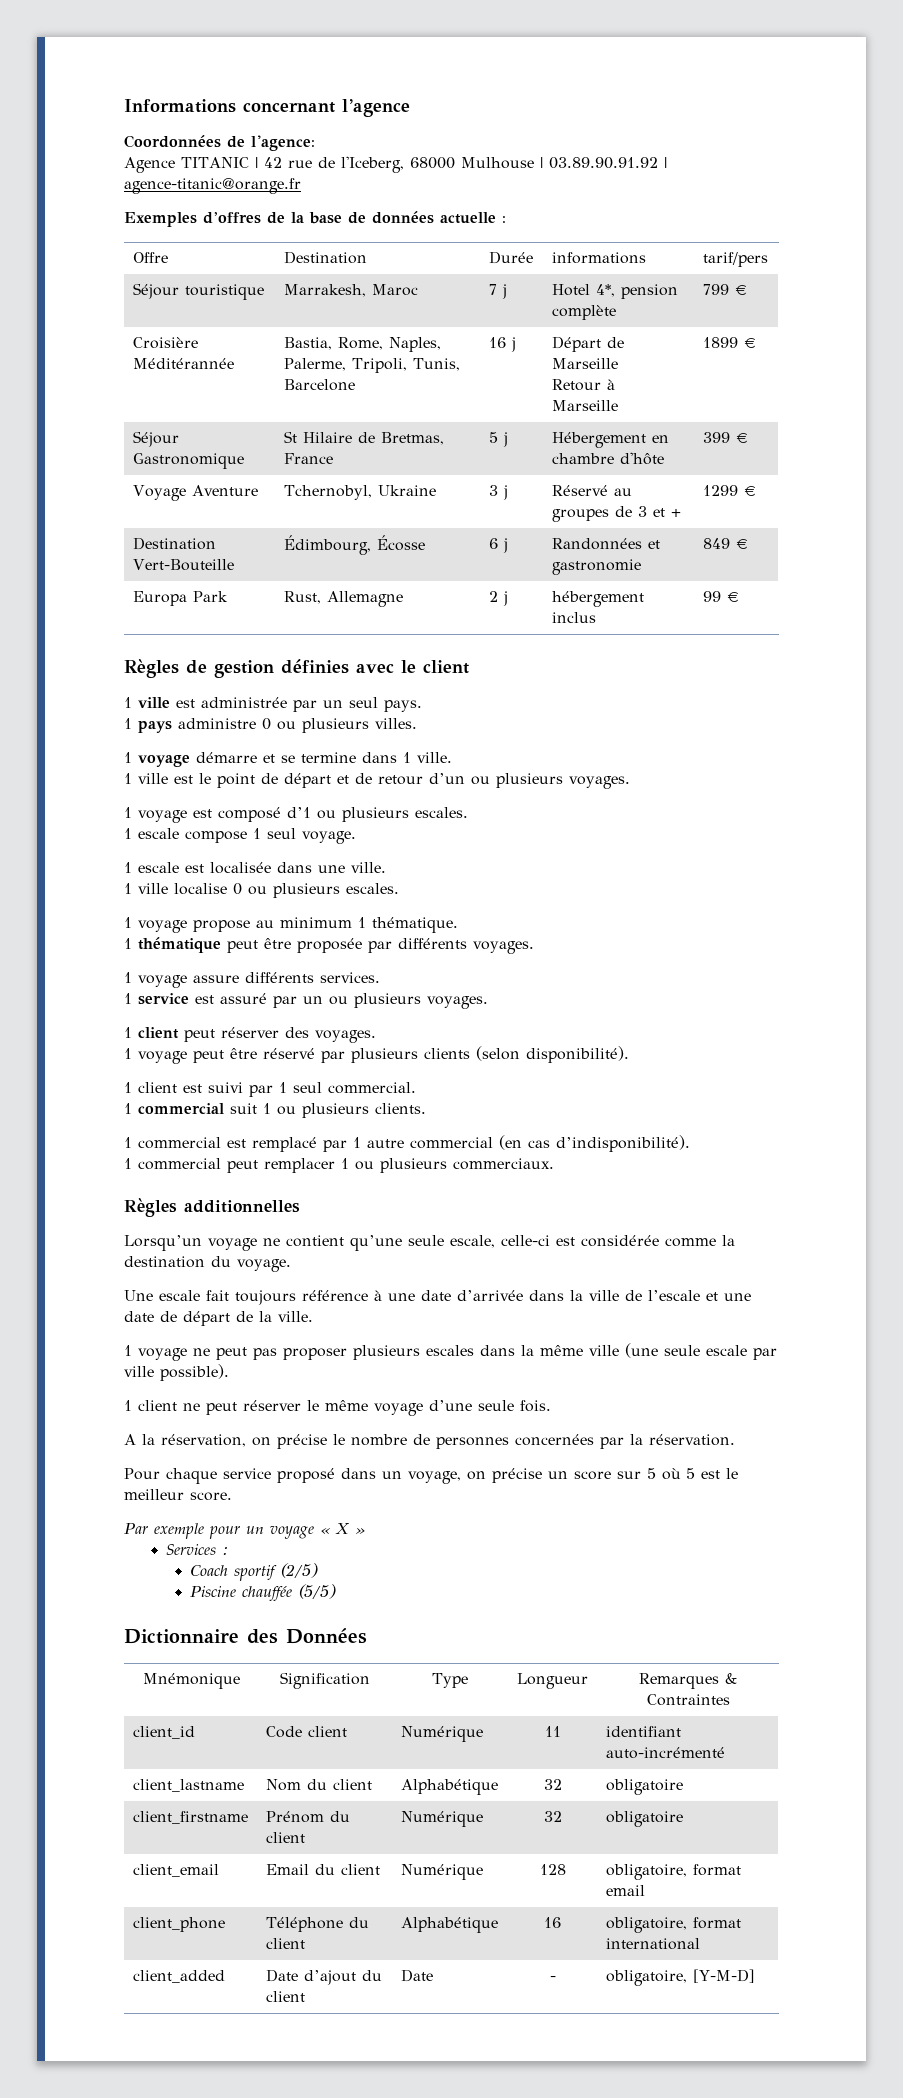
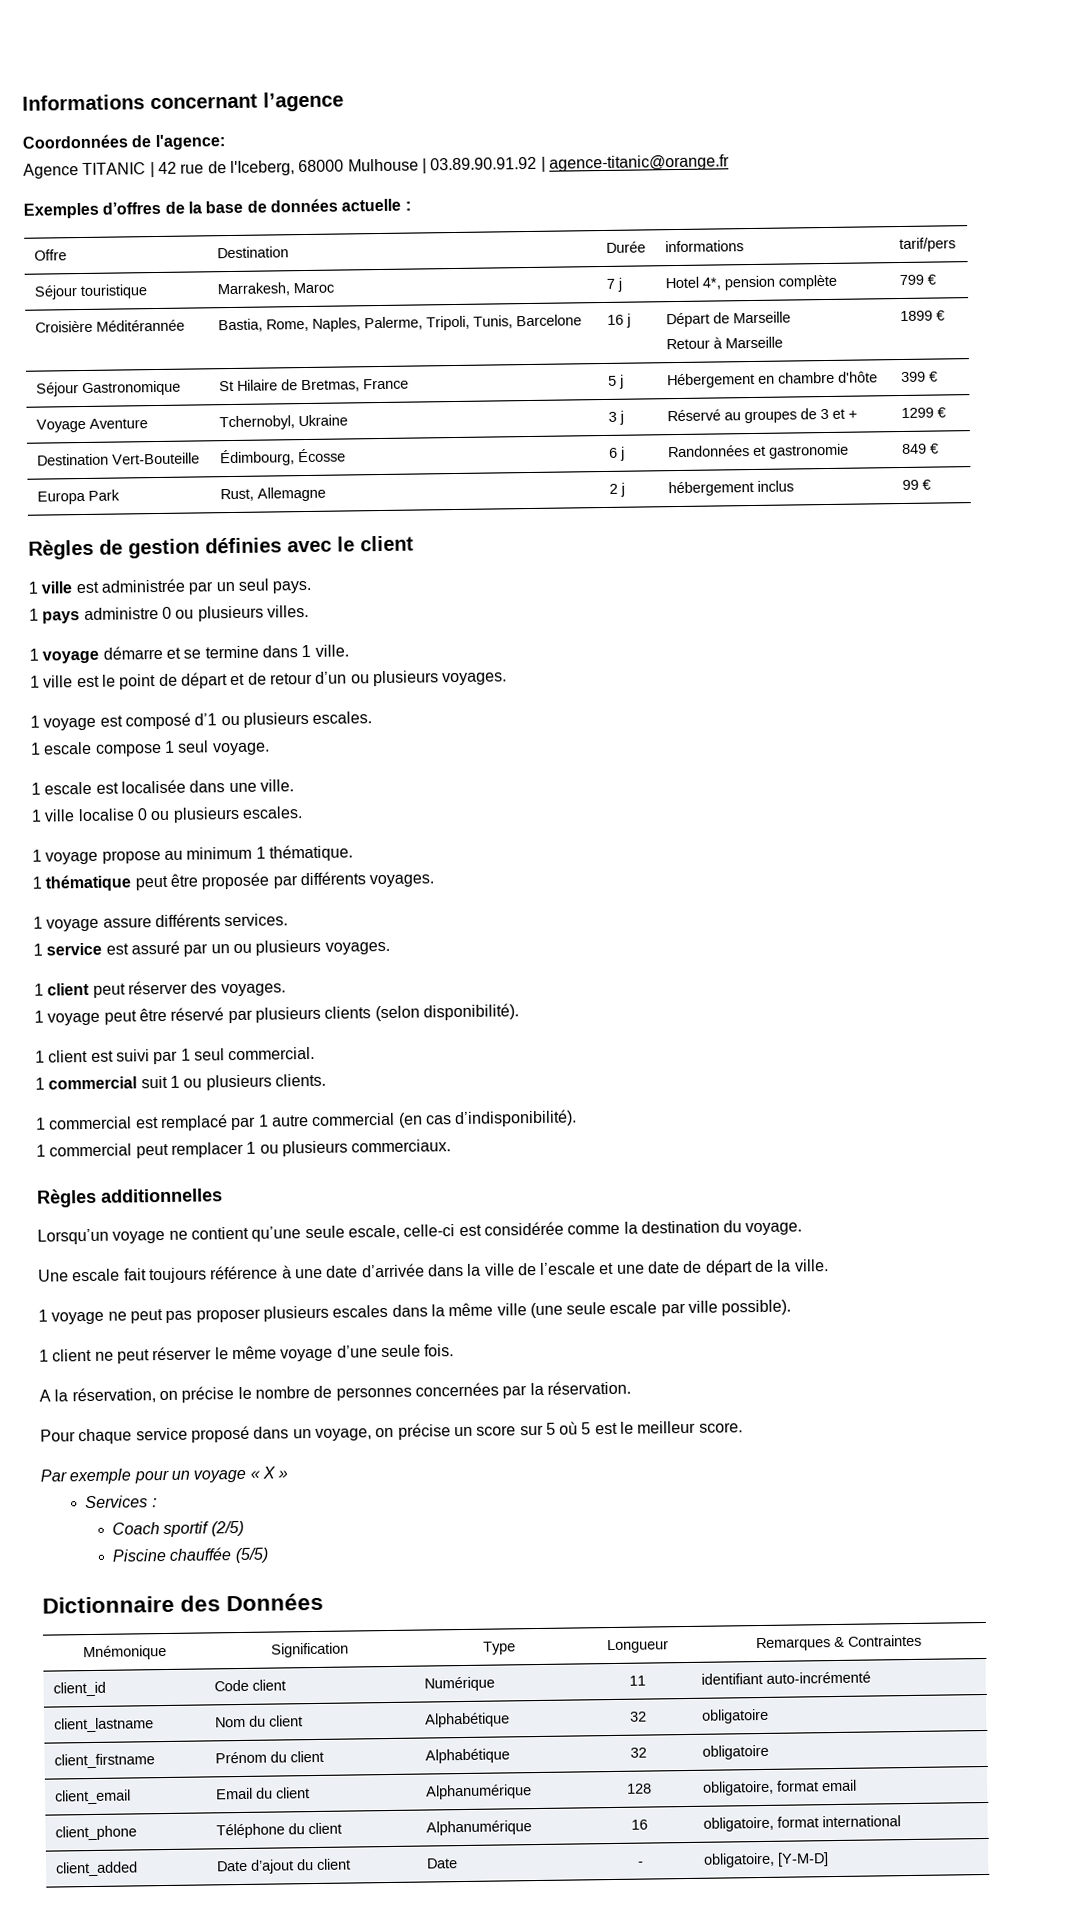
- client_firstname | Prénom du client | Numérique | 32 | obligatoire
+ client_firstname | Prénom du client | Alphabétique | 32 | obligatoire
- client_email | Email du client | Numérique | 128 | obligatoire, format email
+ client_email | Email du client | Alphanumérique | 128 | obligatoire, format email
- client_phone | Téléphone du client | Alphabétique | 16 | obligatoire, format international
+ client_phone | Téléphone du client | Alphanumérique | 16 | obligatoire, format international

